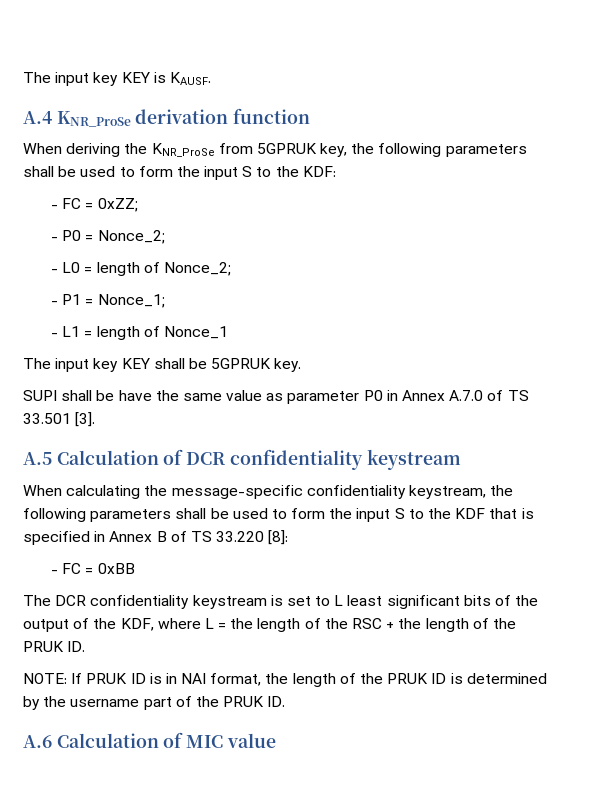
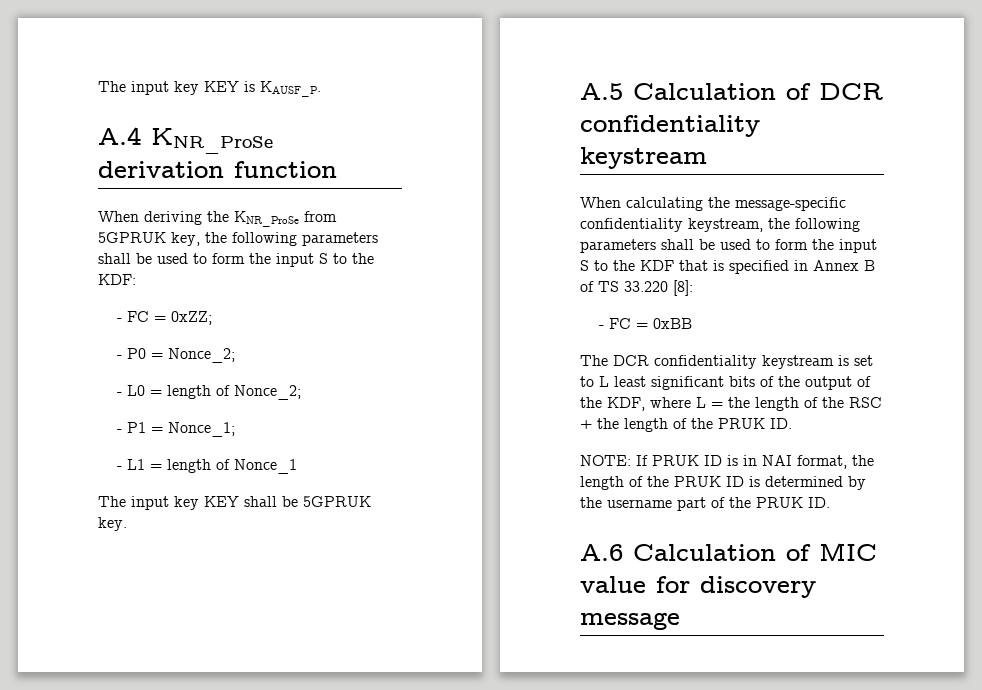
- The input key KEY is KAUSF.
+ The input key KEY is KAUSF_P.
- SUPI shall be have the same value as parameter P0 in Annex A.7.0 of TS 33.501 [3].
- A.6 Calculation of MIC value
+ A.6 Calculation of MIC value for discovery message

